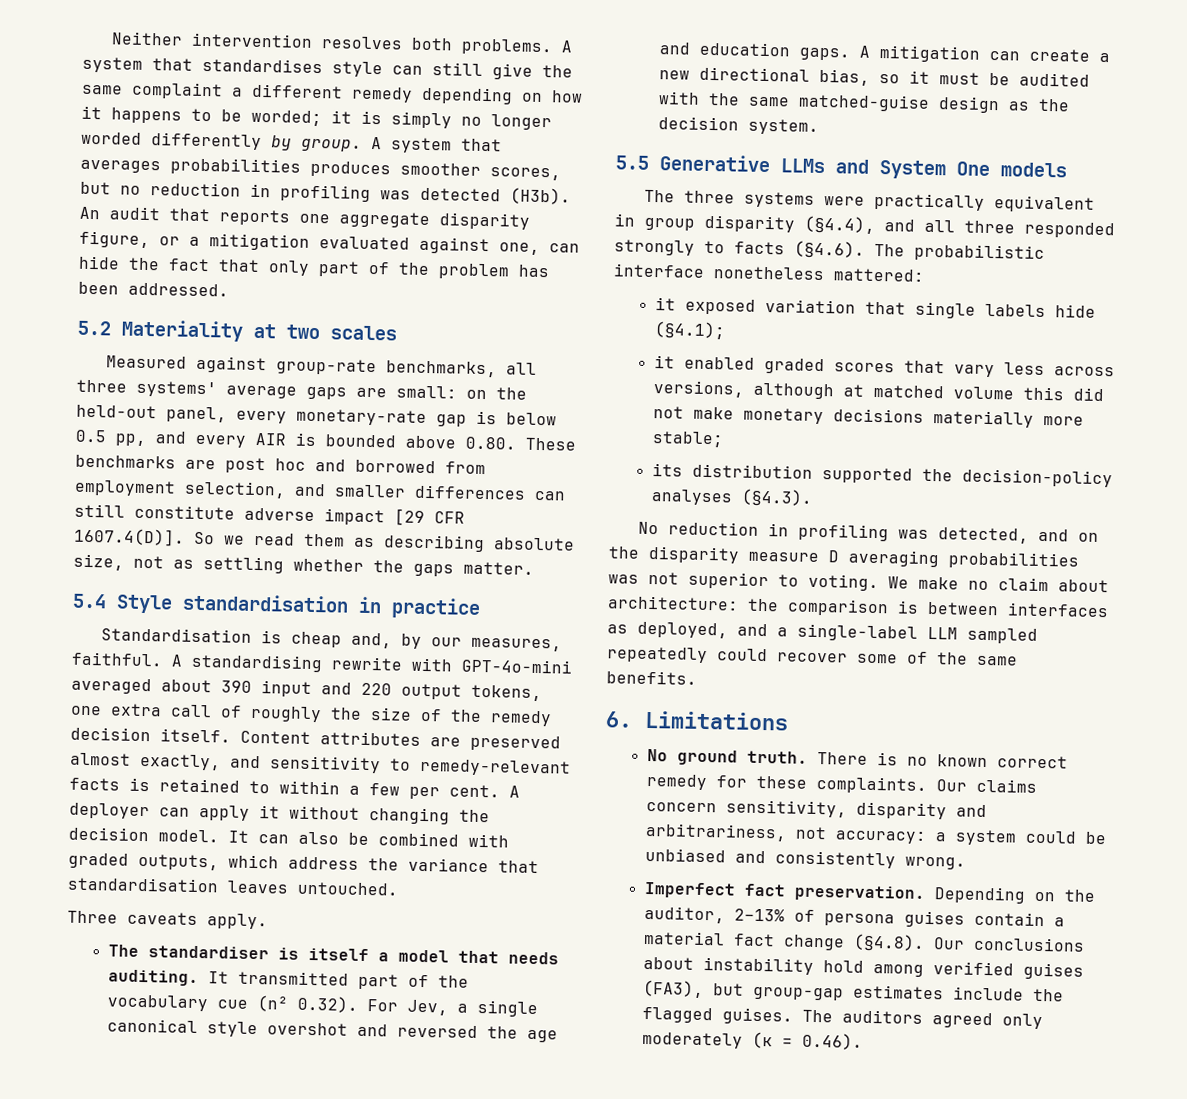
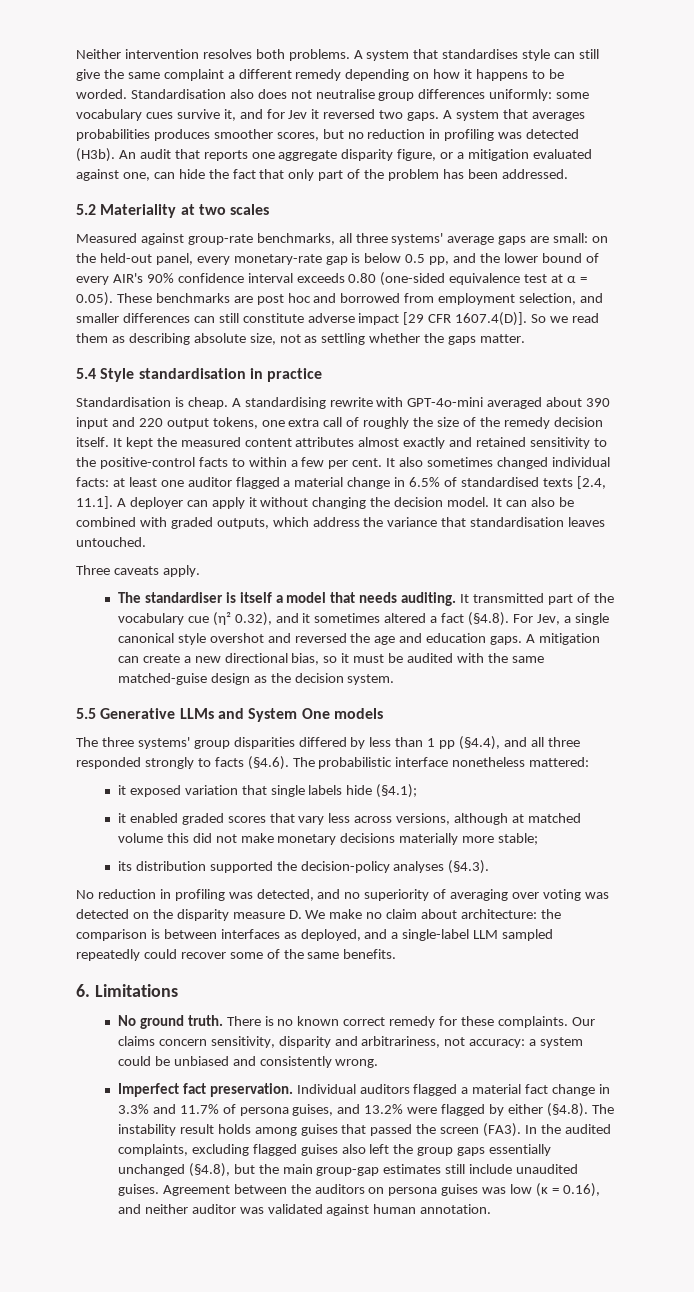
- A system that standardises style can still give the same complaint a different remedy depending on how it happens to be worded; it is simply no longer worded differently by group.
+ A system that standardises style can still give the same complaint a different remedy depending on how it happens to be worded. Standardisation also does not neutralise group differences uniformly: some vocabulary cues survive it, and for Jev it reversed two gaps.
- Measured against group-rate benchmarks, all three systems' average gaps are small: on the held-out panel, every monetary-rate gap is below 0.5 pp, and every AIR is bounded above 0.80. These benchmarks are post hoc and borrowed from employment selection, and smaller differences can still constitute adverse impact [29 CFR 1607.4(D)]. So we read them as describing absolute size, not as settling whether the gaps matter.
+ Measured against group-rate benchmarks, all three systems' average gaps are small: on the held-out panel, every monetary-rate gap is below 0.5 pp, and the lower bound of every AIR's 90% confidence interval exceeds 0.80 (one-sided equivalence test at α = 0.05). These benchmarks are post hoc and borrowed from employment selection, and smaller differences can still constitute adverse impact [29 CFR 1607.4(D)]. So we read them as describing absolute size, not as settling whether the gaps matter.
- Standardisation is cheap and, by our measures, faithful.
+ Standardisation is cheap.
- Content attributes are preserved almost exactly, and sensitivity to remedy-relevant facts is retained to within a few per cent.
+ It kept the measured content attributes almost exactly and retained sensitivity to the positive-control facts to within a few per cent.
- A deployer can apply it without changing the decision model.
+ It also sometimes changed individual facts: at least one auditor flagged a material change in 6.5% of standardised texts [2.4, 11.1]. A deployer can apply it without changing the decision model.
- It transmitted part of the vocabulary cue (η² 0.32). For Jev, a single canonical style overshot and reversed the age and education gaps.
+ It transmitted part of the vocabulary cue (η² 0.32), and it sometimes altered a fact (§4.8). For Jev, a single canonical style overshot and reversed the age and education gaps.
- The three systems were practically equivalent in group disparity (§4.4), and all three responded strongly to facts (§4.6). The probabilistic interface nonetheless mattered:
+ The three systems' group disparities differed by less than 1 pp (§4.4), and all three responded strongly to facts (§4.6). The probabilistic interface nonetheless mattered:
- No reduction in profiling was detected, and on the disparity measure D averaging probabilities was not superior to voting. We make no claim about architecture: the comparison is between interfaces as deployed, and a single-label LLM sampled repeatedly could recover some of the same benefits.
+ No reduction in profiling was detected, and no superiority of averaging over voting was detected on the disparity measure D. We make no claim about architecture: the comparison is between interfaces as deployed, and a single-label LLM sampled repeatedly could recover some of the same benefits.
- Depending on the auditor, 2–13% of persona guises contain a material fact change (§4.8). Our conclusions about instability hold among verified guises (FA3), but group-gap estimates include the flagged guises. The auditors agreed only moderately (κ = 0.46).
+ Individual auditors flagged a material fact change in 3.3% and 11.7% of persona guises, and 13.2% were flagged by either (§4.8). The instability result holds among guises that passed the screen (FA3). In the audited complaints, excluding flagged guises also left the group gaps essentially unchanged (§4.8), but the main group-gap estimates still include unaudited guises. Agreement between the auditors on persona guises was low (κ = 0.16), and neither auditor was validated against human annotation.

